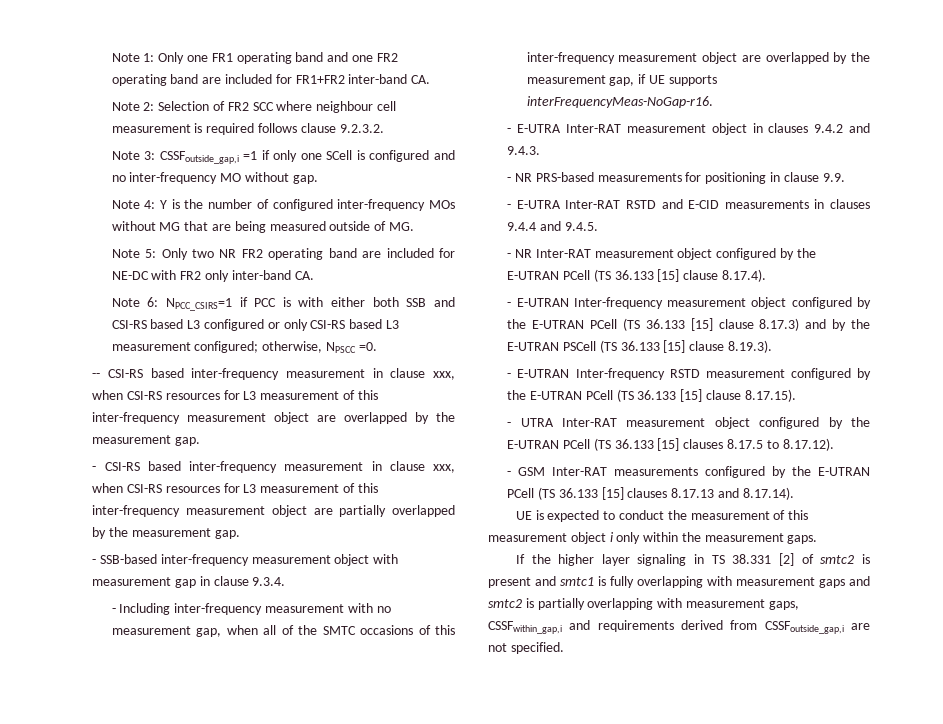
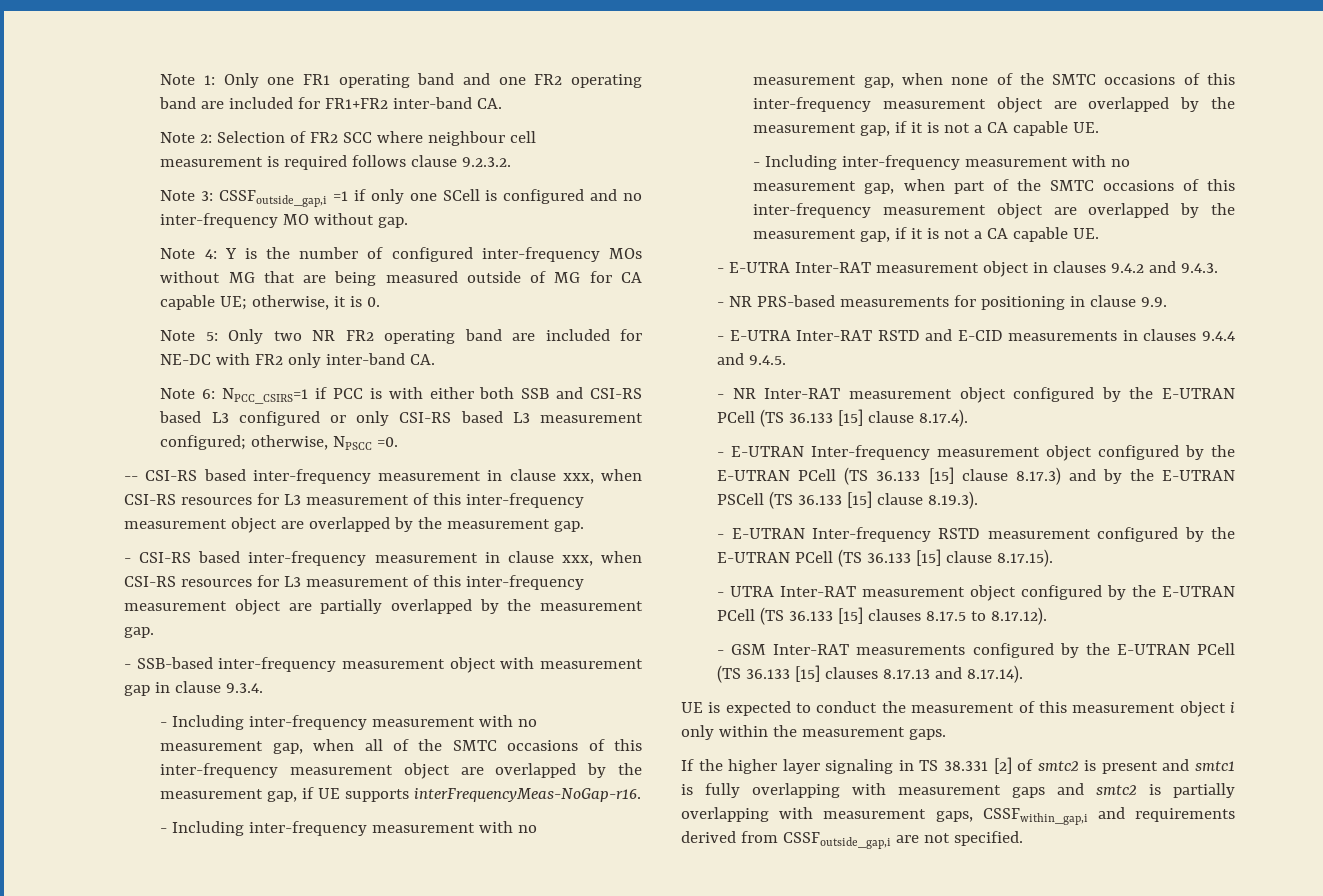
- Note 4: Y is the number of configured inter-frequency MOs without MG that are being measured outside of MG.
+ Note 4: Y is the number of configured inter-frequency MOs without MG that are being measured outside of MG for CA capable UE; otherwise, it is 0.
+ - Including inter-frequency measurement with no measurement gap, when none of the SMTC occasions of this inter-frequency measurement object are overlapped by the measurement gap, if it is not a CA capable UE.
+ - Including inter-frequency measurement with no measurement gap, when part of the SMTC occasions of this inter-frequency measurement object are overlapped by the measurement gap, if it is not a CA capable UE.

